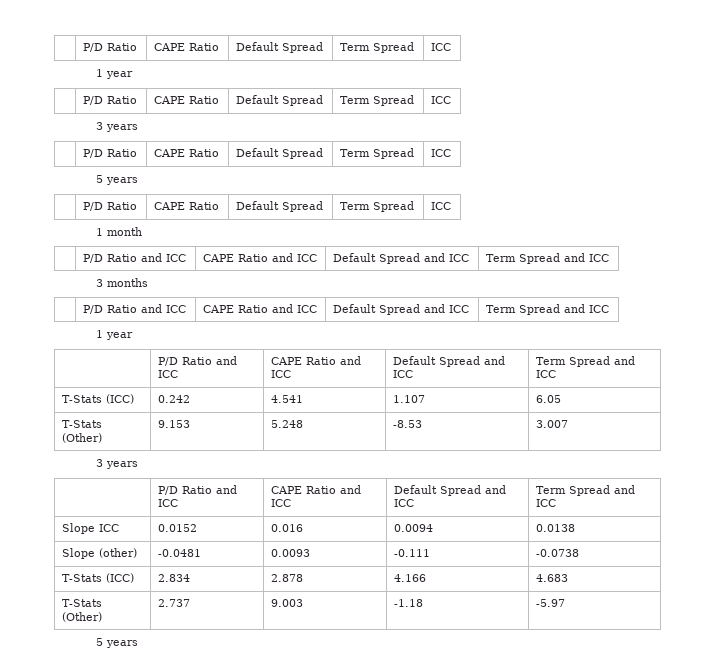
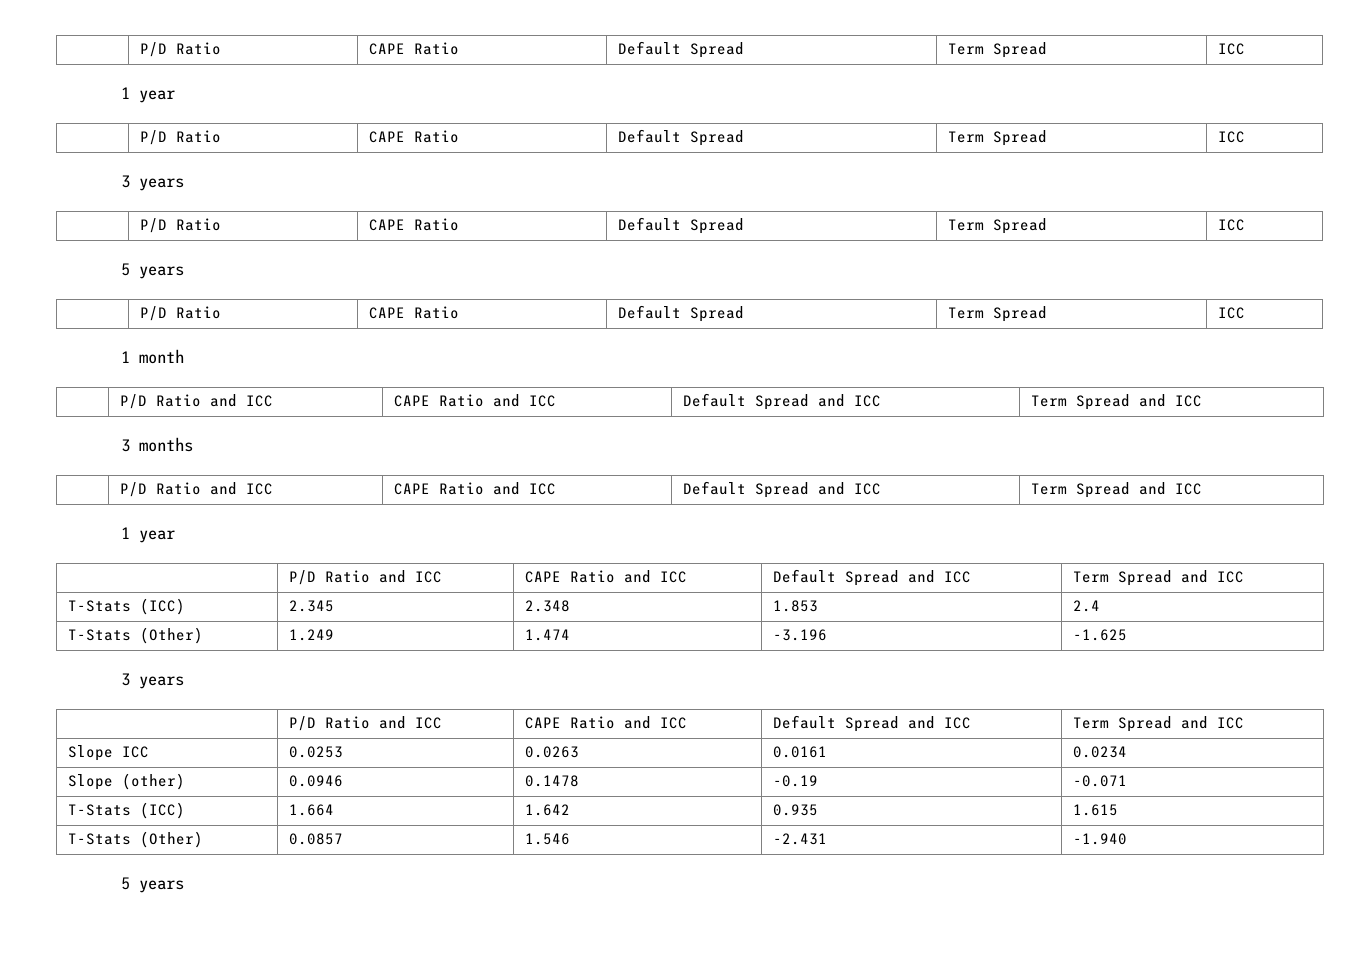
- T-Stats (ICC) | 0.242 | 4.541 | 1.107 | 6.05
- T-Stats (Other) | 9.153 | 5.248 | -8.53 | 3.007
+ T-Stats (ICC) | 2.345 | 2.348 | 1.853 | 2.4
+ T-Stats (Other) | 1.249 | 1.474 | -3.196 | -1.625
- Slope ICC | 0.0152 | 0.016 | 0.0094 | 0.0138
- Slope (other) | -0.0481 | 0.0093 | -0.111 | -0.0738
- T-Stats (ICC) | 2.834 | 2.878 | 4.166 | 4.683
- T-Stats (Other) | 2.737 | 9.003 | -1.18 | -5.97
+ Slope ICC | 0.0253 | 0.0263 | 0.0161 | 0.0234
+ Slope (other) | 0.0946 | 0.1478 | -0.19 | -0.071
+ T-Stats (ICC) | 1.664 | 1.642 | 0.935 | 1.615
+ T-Stats (Other) | 0.0857 | 1.546 | -2.431 | -1.940

